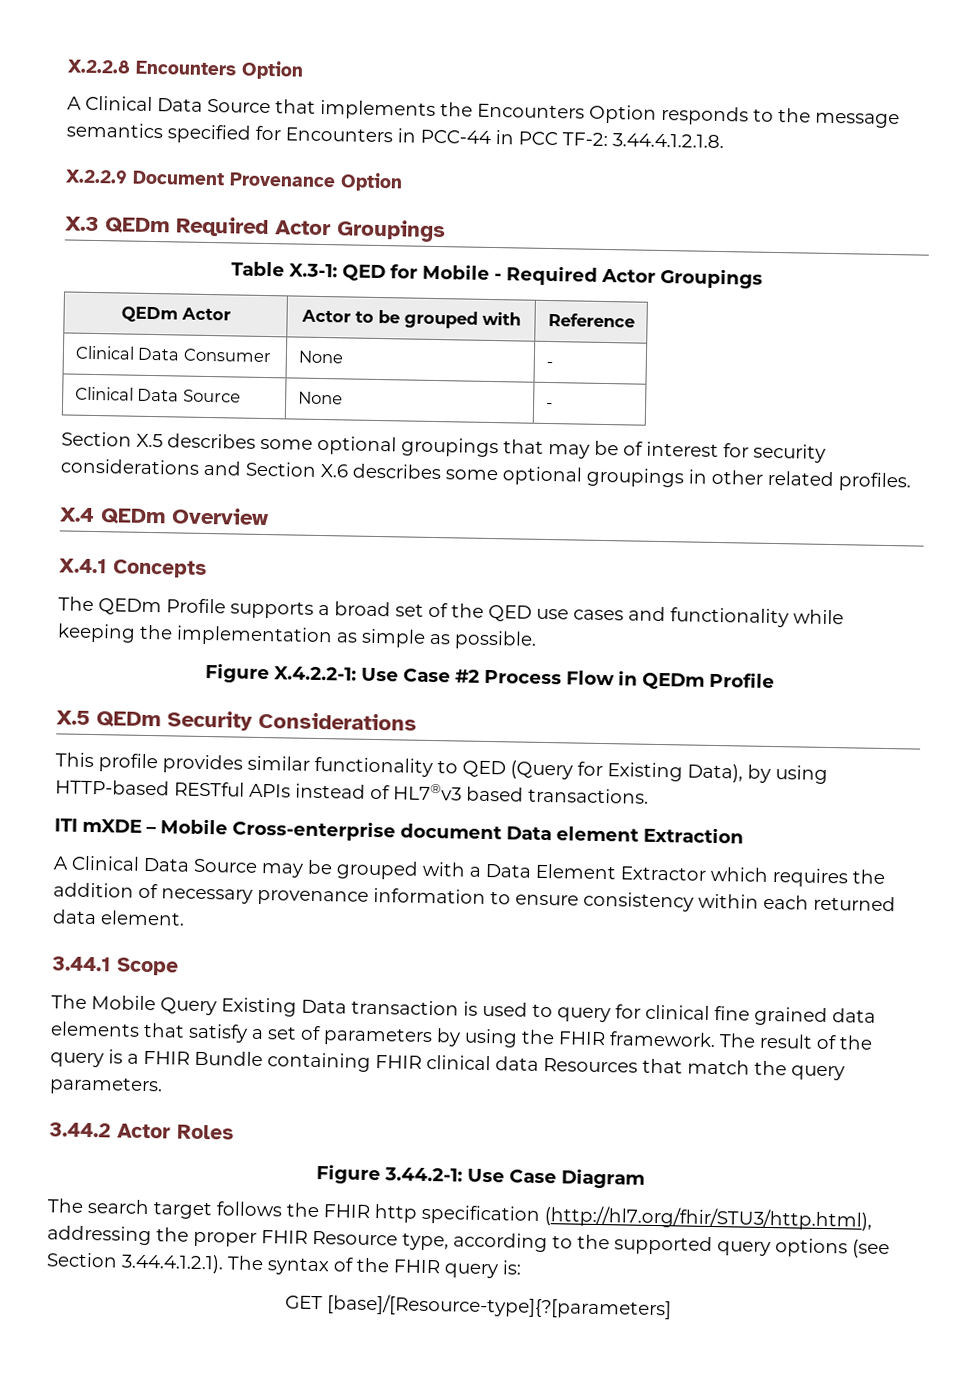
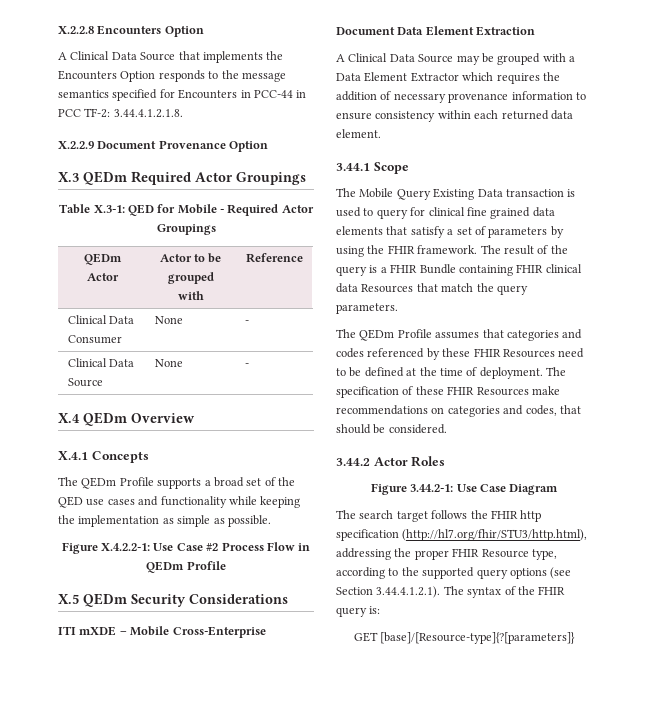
- Section X.5 describes some optional groupings that may be of interest for security considerations and Section X.6 describes some optional groupings in other related profiles.
- This profile provides similar functionality to QED (Query for Existing Data), by using HTTP-based RESTful APIs instead of HL7®v3 based transactions.
- ITI mXDE – Mobile Cross-enterprise document Data element Extraction
+ ITI mXDE – Mobile Cross-Enterprise Document Data Element Extraction
+ The QEDm Profile assumes that categories and codes referenced by these FHIR Resources need to be defined at the time of deployment. The specification of these FHIR Resources make recommendations on categories and codes, that should be considered.
- GET [base]/[Resource-type]{?[parameters]
+ GET [base]/[Resource-type]{?[parameters]}

